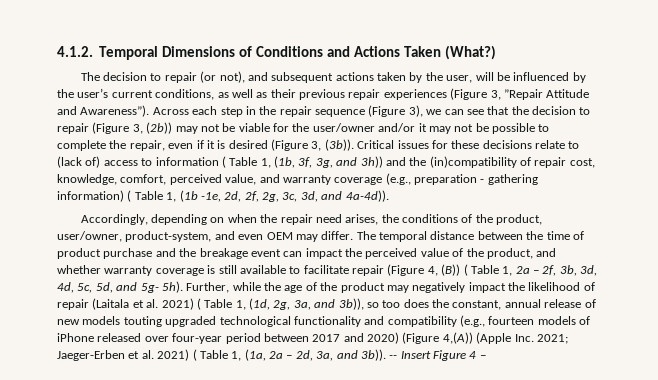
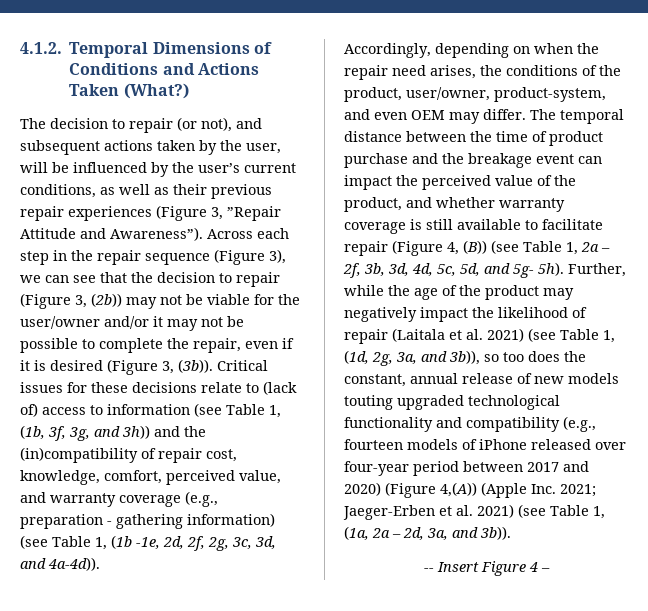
- Critical issues for these decisions relate to (lack of) access to information ( Table 1, (1b, 3f, 3g, and 3h)) and the (in)compatibility of repair cost, knowledge, comfort, perceived value, and warranty coverage (e.g., preparation - gathering information) ( Table 1, (1b -1e, 2d, 2f, 2g, 3c, 3d, and 4a-4d)).
+ Critical issues for these decisions relate to (lack of) access to information (see Table 1, (1b, 3f, 3g, and 3h)) and the (in)compatibility of repair cost, knowledge, comfort, perceived value, and warranty coverage (e.g., preparation - gathering information) (see Table 1, (1b -1e, 2d, 2f, 2g, 3c, 3d, and 4a-4d)).
- The temporal distance between the time of product purchase and the breakage event can impact the perceived value of the product, and whether warranty coverage is still available to facilitate repair (Figure 4, (B)) ( Table 1, 2a – 2f, 3b, 3d, 4d, 5c, 5d, and 5g- 5h).
+ The temporal distance between the time of product purchase and the breakage event can impact the perceived value of the product, and whether warranty coverage is still available to facilitate repair (Figure 4, (B)) (see Table 1, 2a – 2f, 3b, 3d, 4d, 5c, 5d, and 5g- 5h).
- Further, while the age of the product may negatively impact the likelihood of repair (Laitala et al. 2021) ( Table 1, (1d, 2g, 3a, and 3b)), so too does the constant, annual release of new models touting upgraded technological functionality and compatibility (e.g., fourteen models of iPhone released over four-year period between 2017 and 2020) (Figure 4,(A)) (Apple Inc. 2021;
+ Further, while the age of the product may negatively impact the likelihood of repair (Laitala et al. 2021) (see Table 1, (1d, 2g, 3a, and 3b)), so too does the constant, annual release of new models touting upgraded technological functionality and compatibility (e.g., fourteen models of iPhone released over four-year period between 2017 and 2020) (Figure 4,(A)) (Apple Inc. 2021;
- Jaeger-Erben et al. 2021) ( Table 1, (1a, 2a – 2d, 3a, and 3b)). -- Insert Figure 4 –
+ Jaeger-Erben et al. 2021) (see Table 1, (1a, 2a – 2d, 3a, and 3b)).
+ -- Insert Figure 4 –

